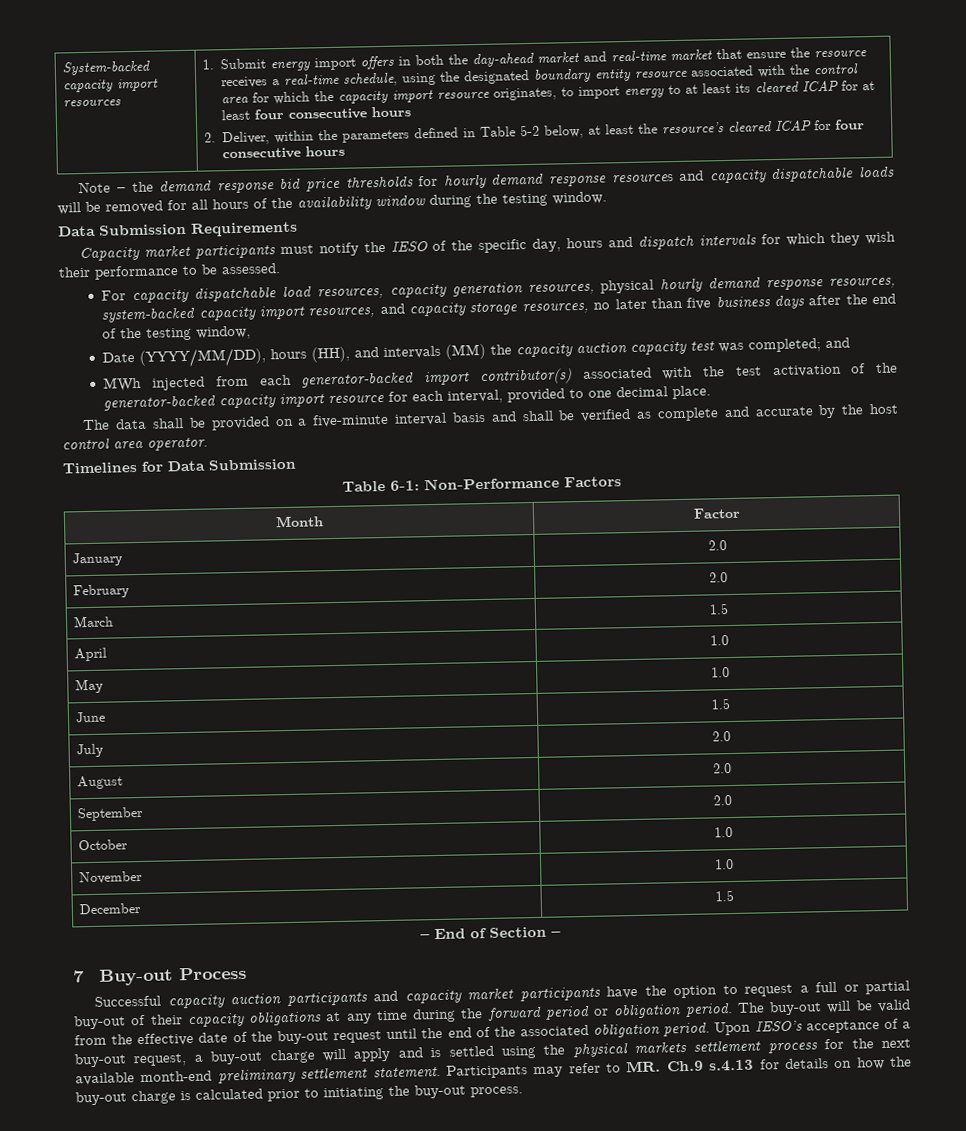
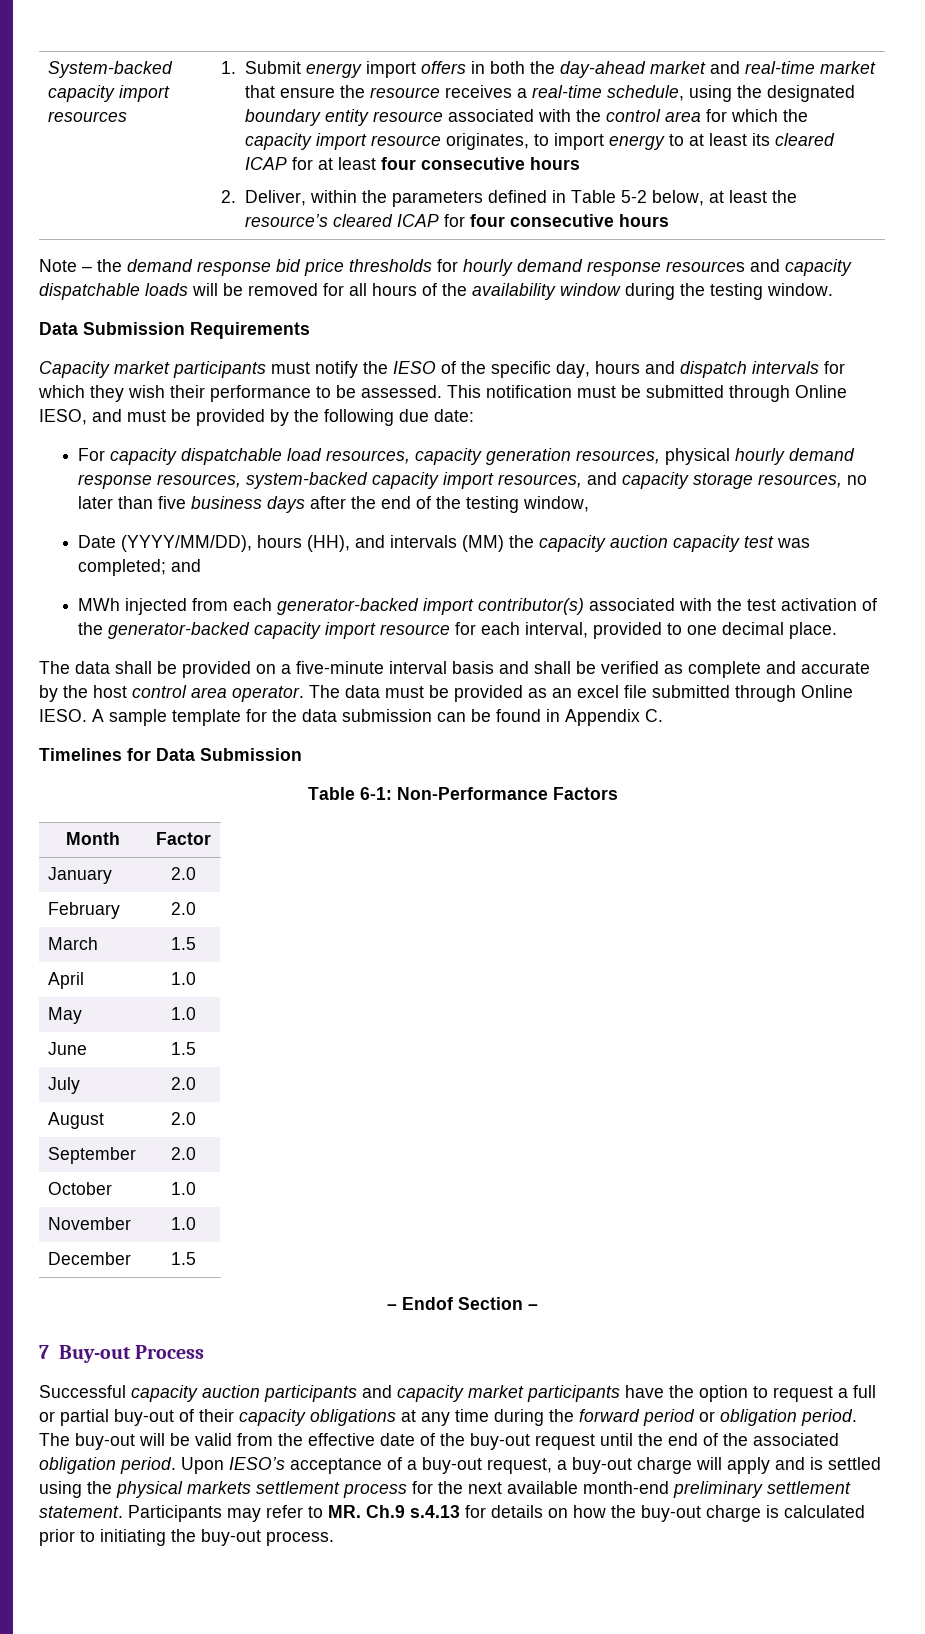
+ This notification must be submitted through Online IESO, and must be provided by the following due date:
+ The data must be provided as an excel file submitted through Online IESO. A sample template for the data submission can be found in Appendix C.
- – End of Section –
+ – Endof Section –

